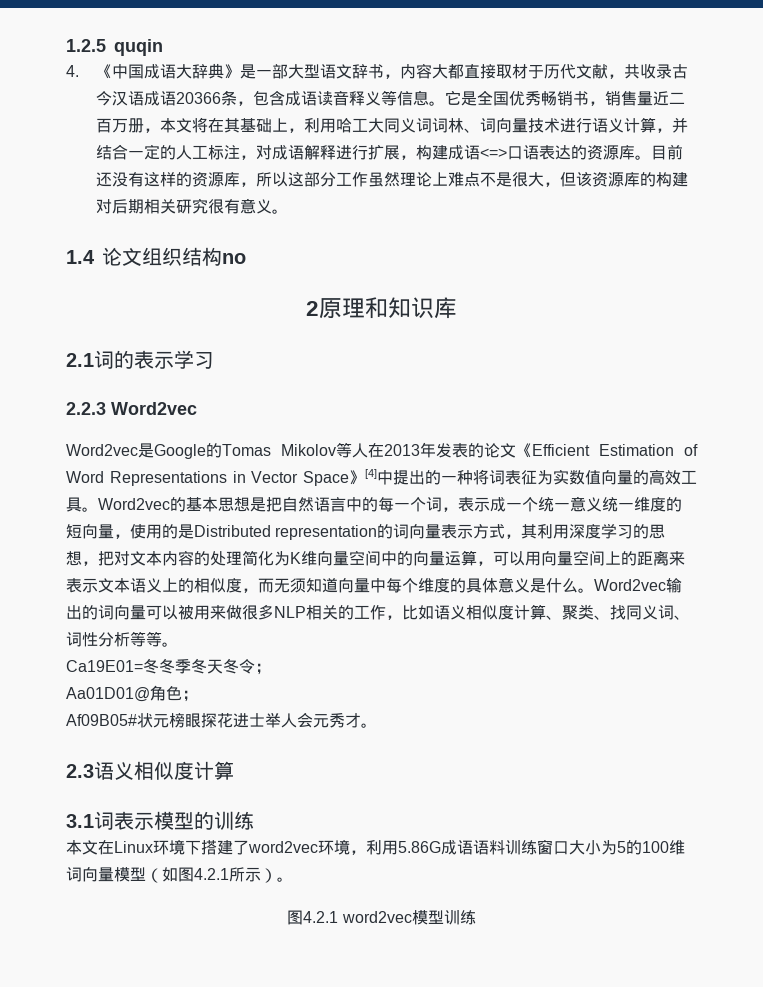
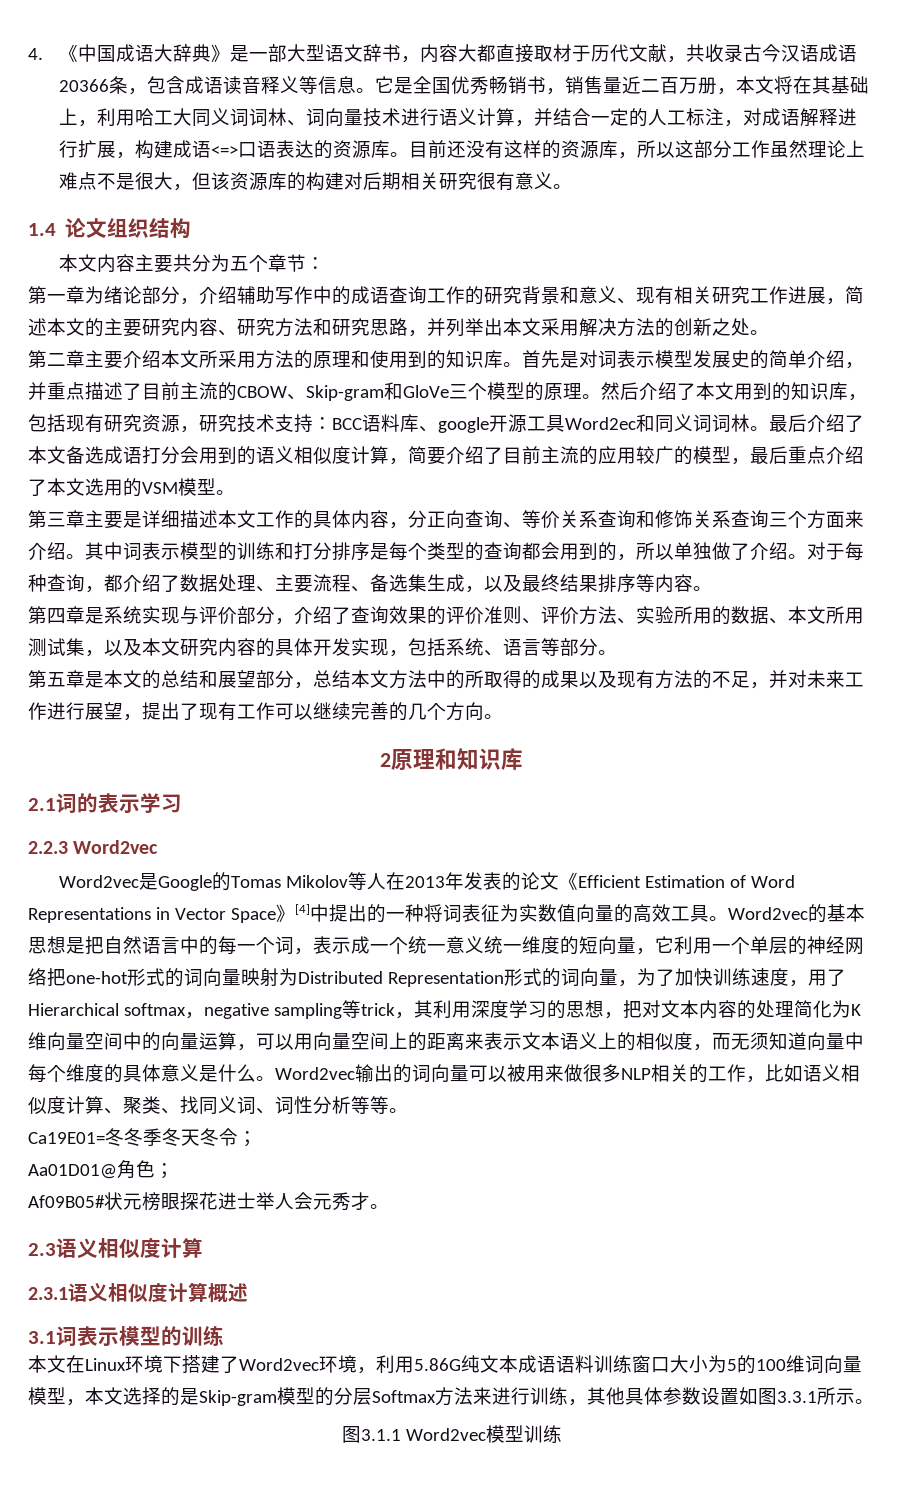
- 1.2.5 quqin
- 1.4论文组织结构no
+ 1.4论文组织结构
+ 本文内容主要共分为五个章节：
+ 第一章为绪论部分，介绍辅助写作中的成语查询工作的研究背景和意义、现有相关研究工作进展，简述本文的主要研究内容、研究方法和研究思路，并列举出本文采用解决方法的创新之处。
+ 第二章主要介绍本文所采用方法的原理和使用到的知识库。首先是对词表示模型发展史的简单介绍，并重点描述了目前主流的CBOW、Skip-gram和GloVe三个模型的原理。然后介绍了本文用到的知识库，包括现有研究资源，研究技术支持：BCC语料库、google开源工具Word2ec和同义词词林。最后介绍了本文备选成语打分会用到的语义相似度计算，简要介绍了目前主流的应用较广的模型，最后重点介绍了本文选用的VSM模型。
+ 第三章主要是详细描述本文工作的具体内容，分正向查询、等价关系查询和修饰关系查询三个方面来介绍。其中词表示模型的训练和打分排序是每个类型的查询都会用到的，所以单独做了介绍。对于每种查询，都介绍了数据处理、主要流程、备选集生成，以及最终结果排序等内容。
+ 第四章是系统实现与评价部分，介绍了查询效果的评价准则、评价方法、实验所用的数据、本文所用测试集，以及本文研究内容的具体开发实现，包括系统、语言等部分。
+ 第五章是本文的总结和展望部分，总结本文方法中的所取得的成果以及现有方法的不足，并对未来工作进行展望，提出了现有工作可以继续完善的几个方向。
- Word2vec的基本思想是把自然语言中的每一个词，表示成一个统一意义统一维度的短向量，使用的是Distributed representation的词向量表示方式，其利用深度学习的思想，把对文本内容的处理简化为K维向量空间中的向量运算，可以用向量空间上的距离来表示文本语义上的相似度，而无须知道向量中每个维度的具体意义是什么。
+ Word2vec的基本思想是把自然语言中的每一个词，表示成一个统一意义统一维度的短向量，它利用一个单层的神经网络把one-hot形式的词向量映射为Distributed Representation形式的词向量，为了加快训练速度，用了Hierarchical softmax，negative sampling等trick，其利用深度学习的思想，把对文本内容的处理简化为K维向量空间中的向量运算，可以用向量空间上的距离来表示文本语义上的相似度，而无须知道向量中每个维度的具体意义是什么。
+ 2.3.1语义相似度计算概述
- 本文在Linux环境下搭建了word2vec环境，利用5.86G成语语料训练窗口大小为5的100维词向量模型（如图4.2.1所示）。
+ 本文在Linux环境下搭建了Word2vec环境，利用5.86G纯文本成语语料训练窗口大小为5的100维词向量模型，本文选择的是Skip-gram模型的分层Softmax方法来进行训练，其他具体参数设置如图3.3.1所示。
- 图4.2.1 word2vec模型训练
+ 图3.1.1 Word2vec模型训练

